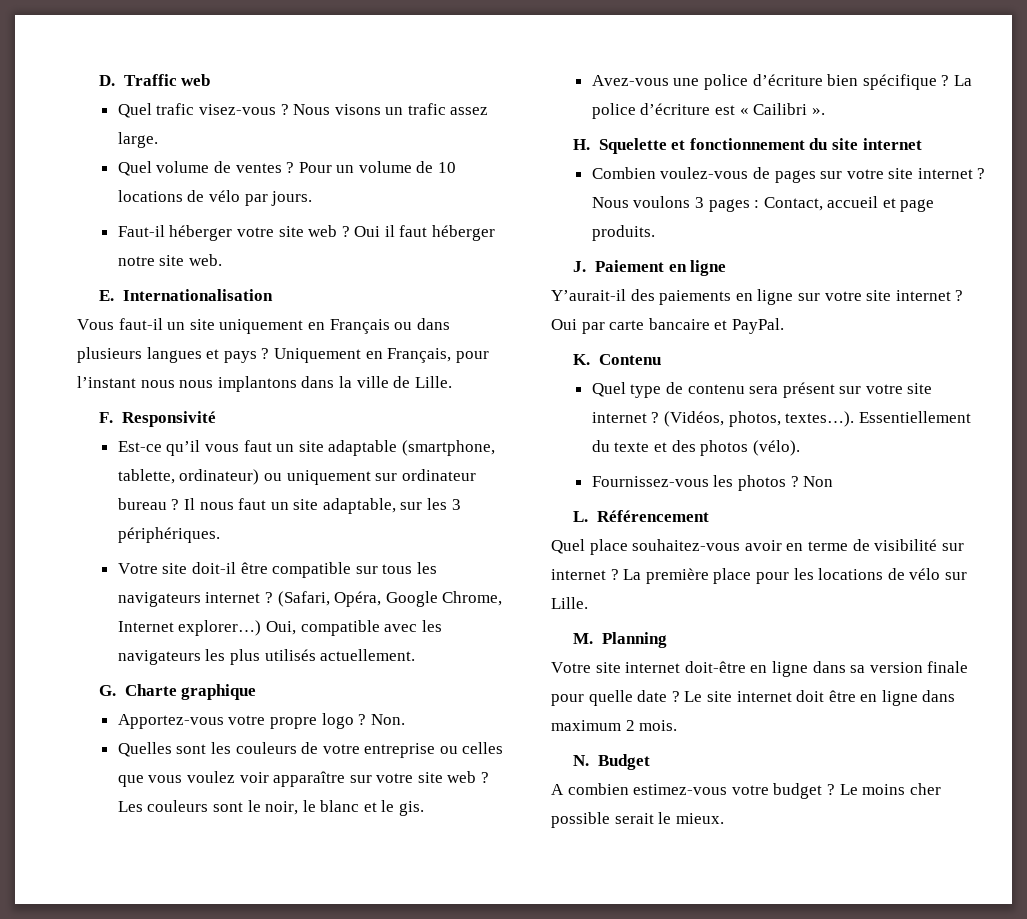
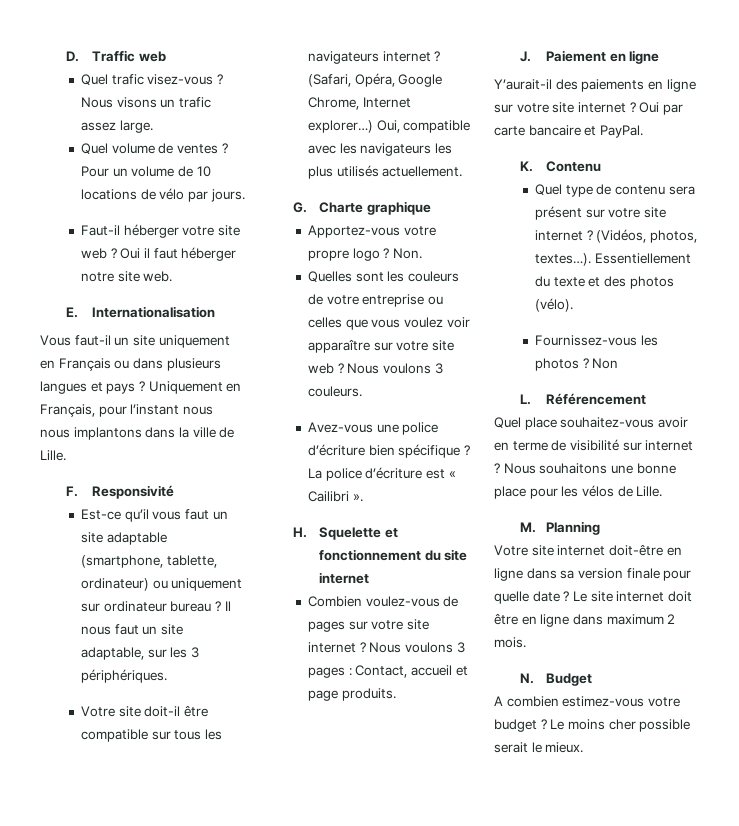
- Les couleurs sont le noir, le blanc et le gis.
+ Nous voulons 3 couleurs.
- La première place pour les locations de vélo sur Lille.
+ Nous souhaitons une bonne place pour les vélos de Lille.

